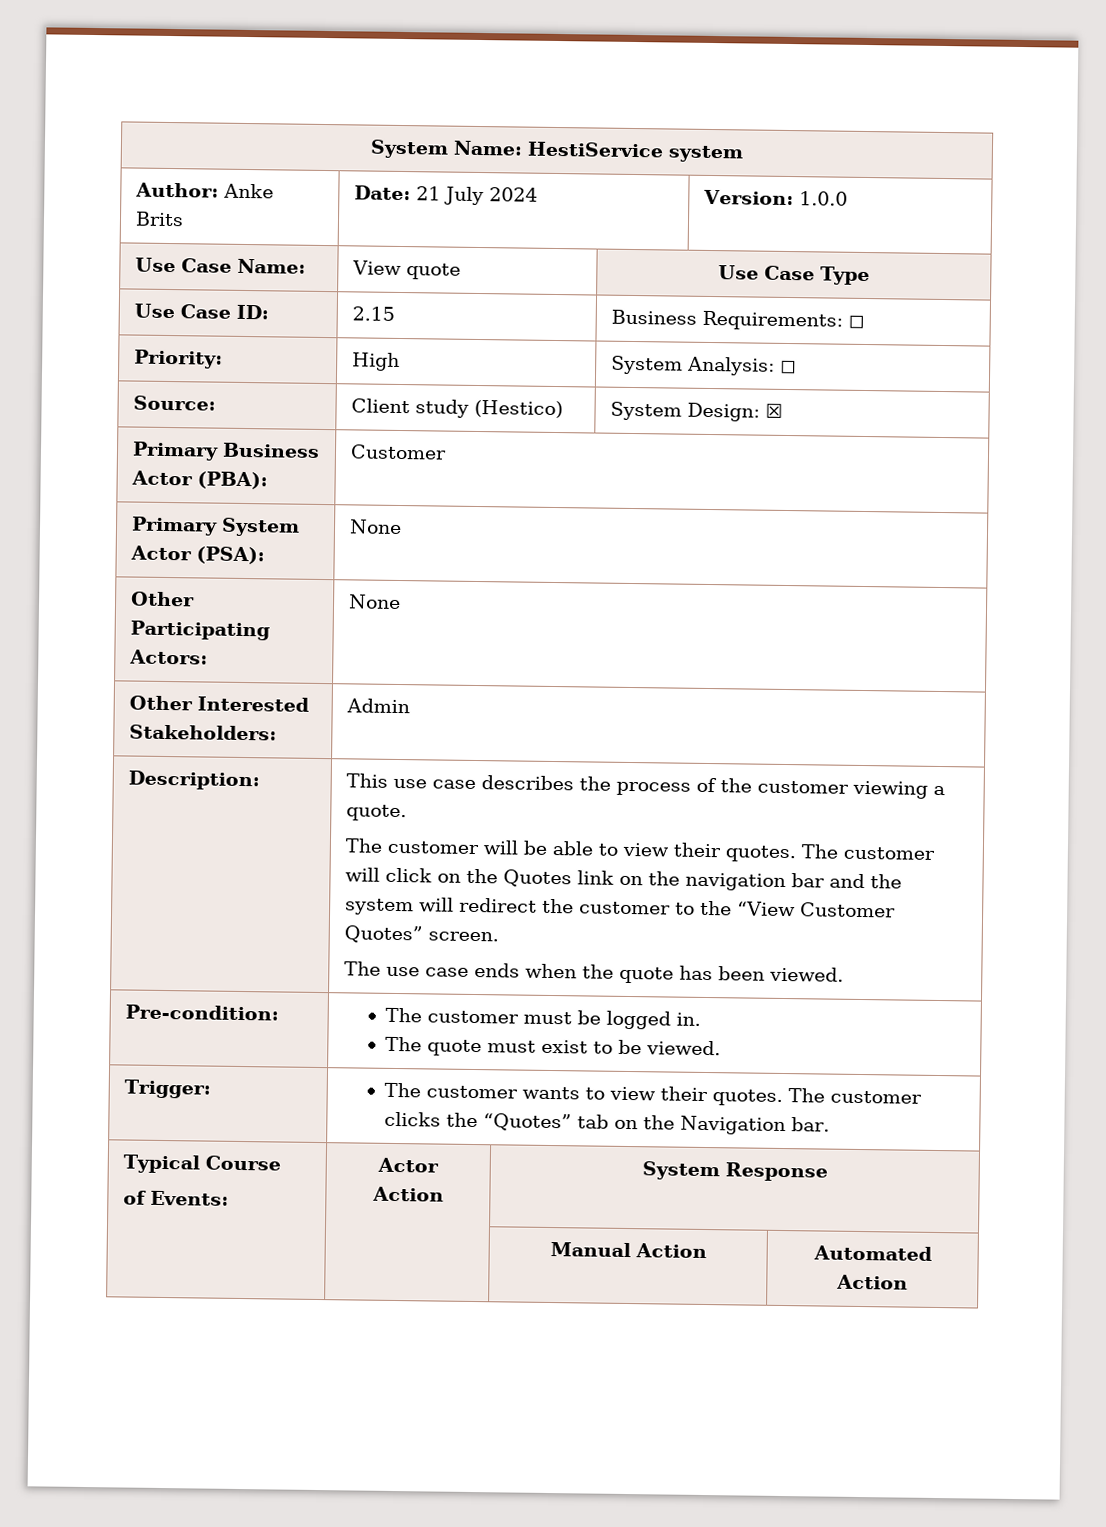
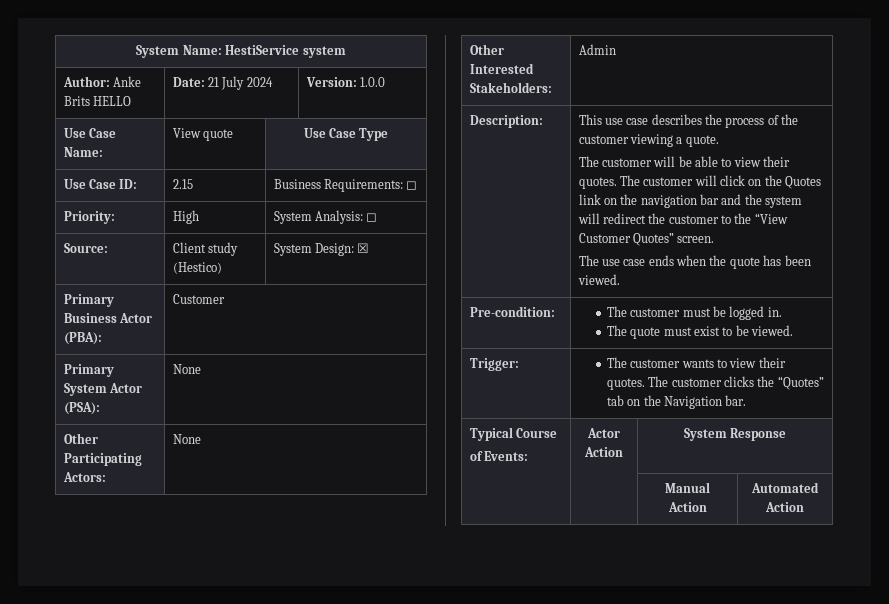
- Author: Anke Brits | Date: 21 July 2024 | Version: 1.0.0
+ Author: Anke Brits HELLO | Date: 21 July 2024 | Version: 1.0.0

